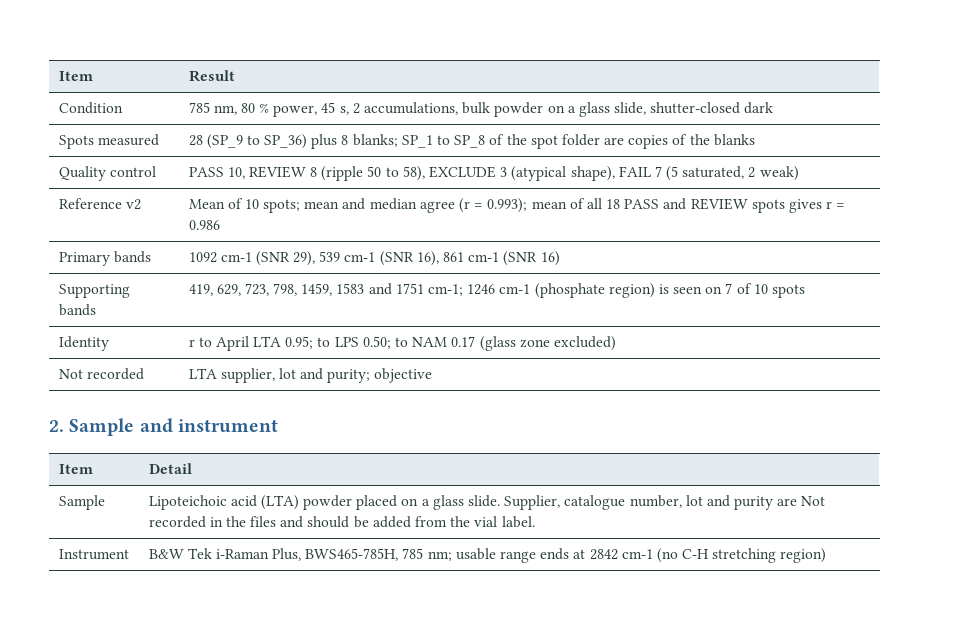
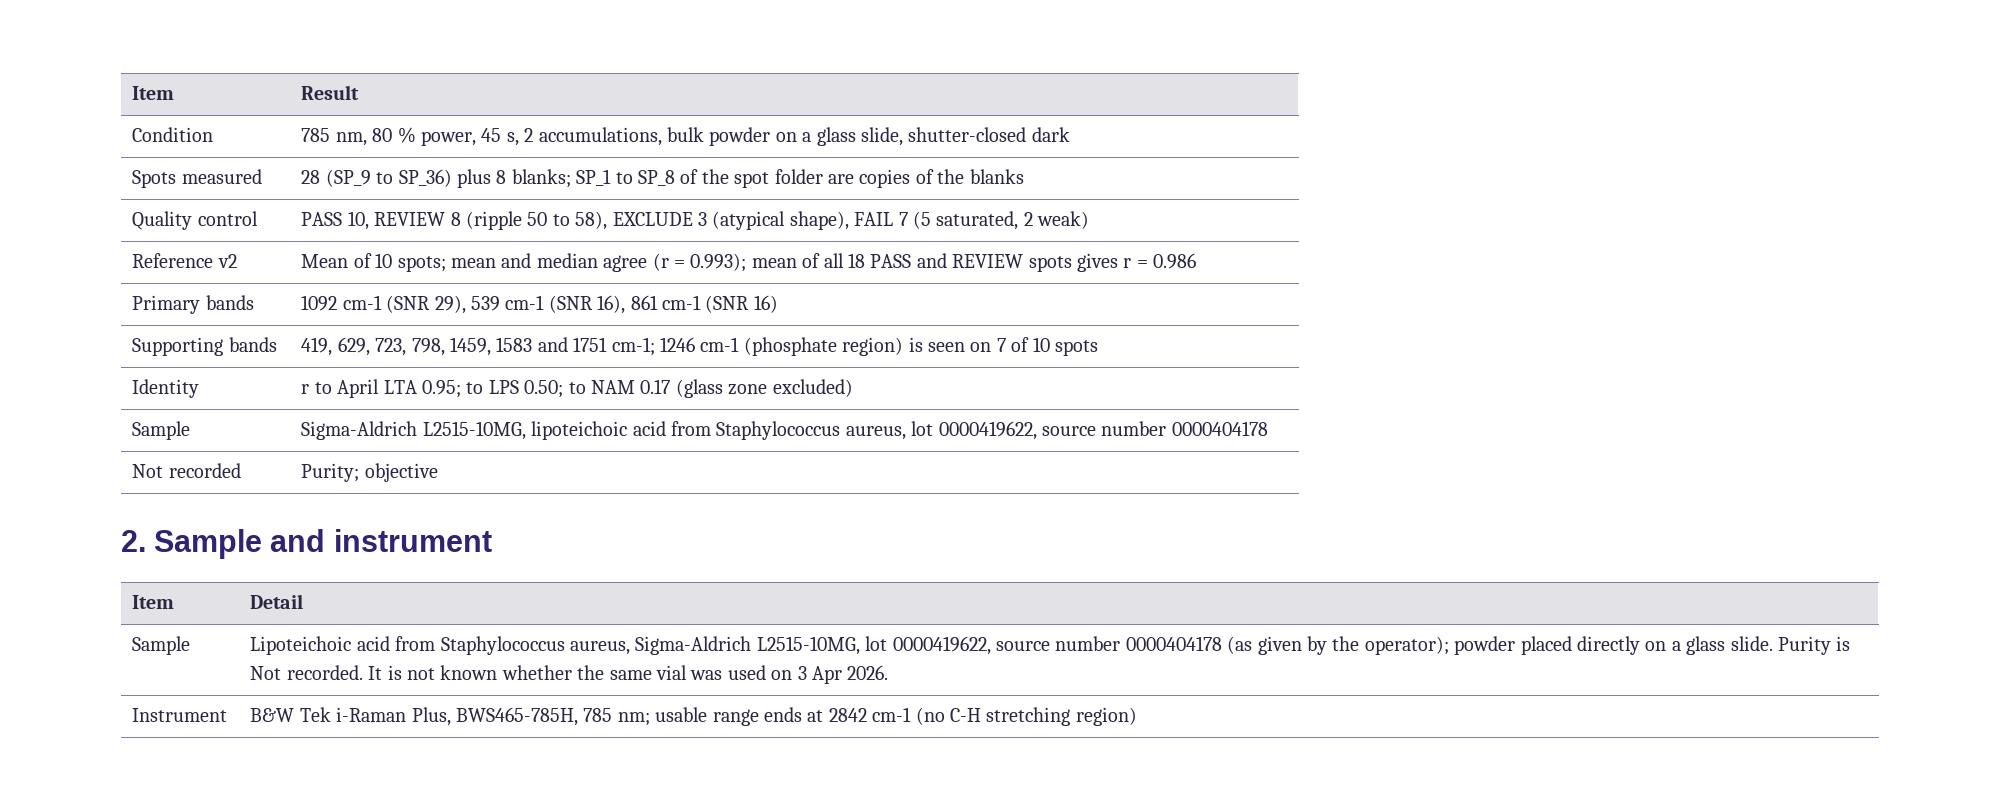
- Not recorded | LTA supplier, lot and purity; objective
+ Sample | Sigma-Aldrich L2515-10MG, lipoteichoic acid from Staphylococcus aureus, lot 0000419622, source number 0000404178
+ Not recorded | Purity; objective
- Lipoteichoic acid (LTA) powder placed on a glass slide.
+ Lipoteichoic acid from Staphylococcus aureus, Sigma-Aldrich L2515-10MG, lot 0000419622, source number 0000404178 (as given by the operator); powder placed directly on a glass slide.
- Supplier, catalogue number, lot and purity are Not recorded in the files and should be added from the vial label.
+ Purity is Not recorded. It is not known whether the same vial was used on 3 Apr 2026.

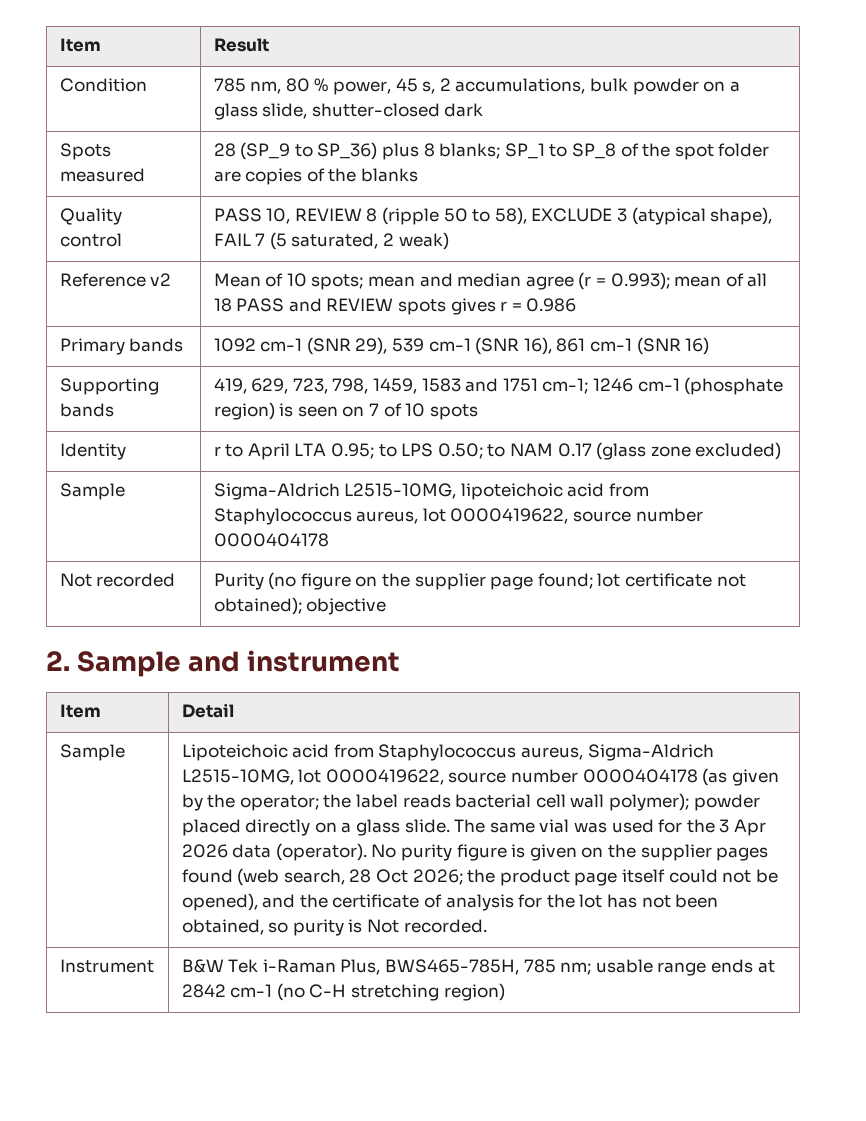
- Not recorded | Purity; objective
+ Not recorded | Purity (no figure on the supplier page found; lot certificate not obtained); objective
- Lipoteichoic acid from Staphylococcus aureus, Sigma-Aldrich L2515-10MG, lot 0000419622, source number 0000404178 (as given by the operator); powder placed directly on a glass slide.
+ Lipoteichoic acid from Staphylococcus aureus, Sigma-Aldrich L2515-10MG, lot 0000419622, source number 0000404178 (as given by the operator; the label reads bacterial cell wall polymer); powder placed directly on a glass slide.
- Purity is Not recorded. It is not known whether the same vial was used on 3 Apr 2026.
+ The same vial was used for the 3 Apr 2026 data (operator). No purity figure is given on the supplier pages found (web search, 28 Oct 2026; the product page itself could not be opened), and the certificate of analysis for the lot has not been obtained, so purity is Not recorded.

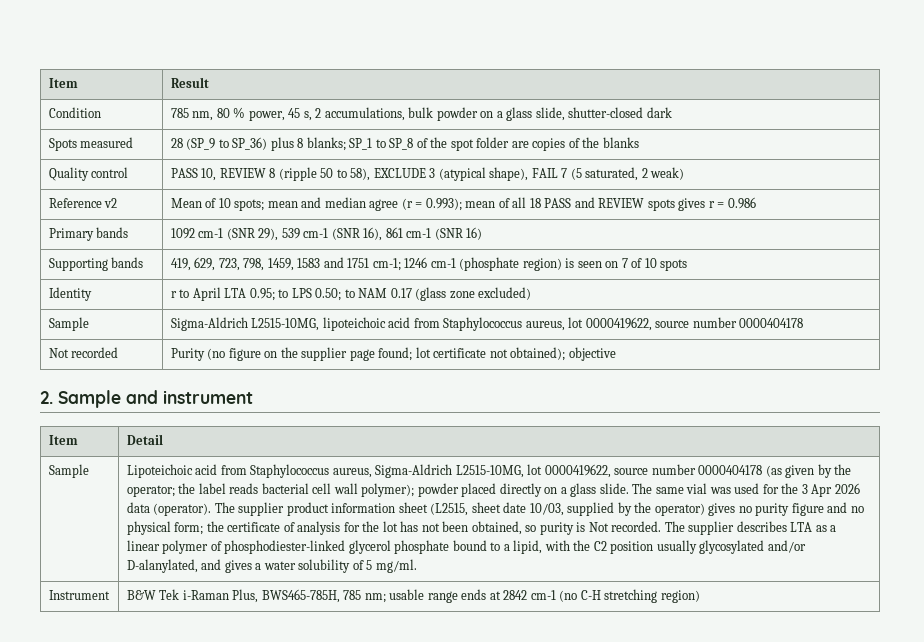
- No purity figure is given on the supplier pages found (web search, 28 Oct 2026; the product page itself could not be opened), and the certificate of analysis for the lot has not been obtained, so purity is Not recorded.
+ The supplier product information sheet (L2515, sheet date 10/03, supplied by the operator) gives no purity figure and no physical form; the certificate of analysis for the lot has not been obtained, so purity is Not recorded. The supplier describes LTA as a linear polymer of phosphodiester-linked glycerol phosphate bound to a lipid, with the C2 position usually glycosylated and/or D-alanylated, and gives a water solubility of 5 mg/ml.

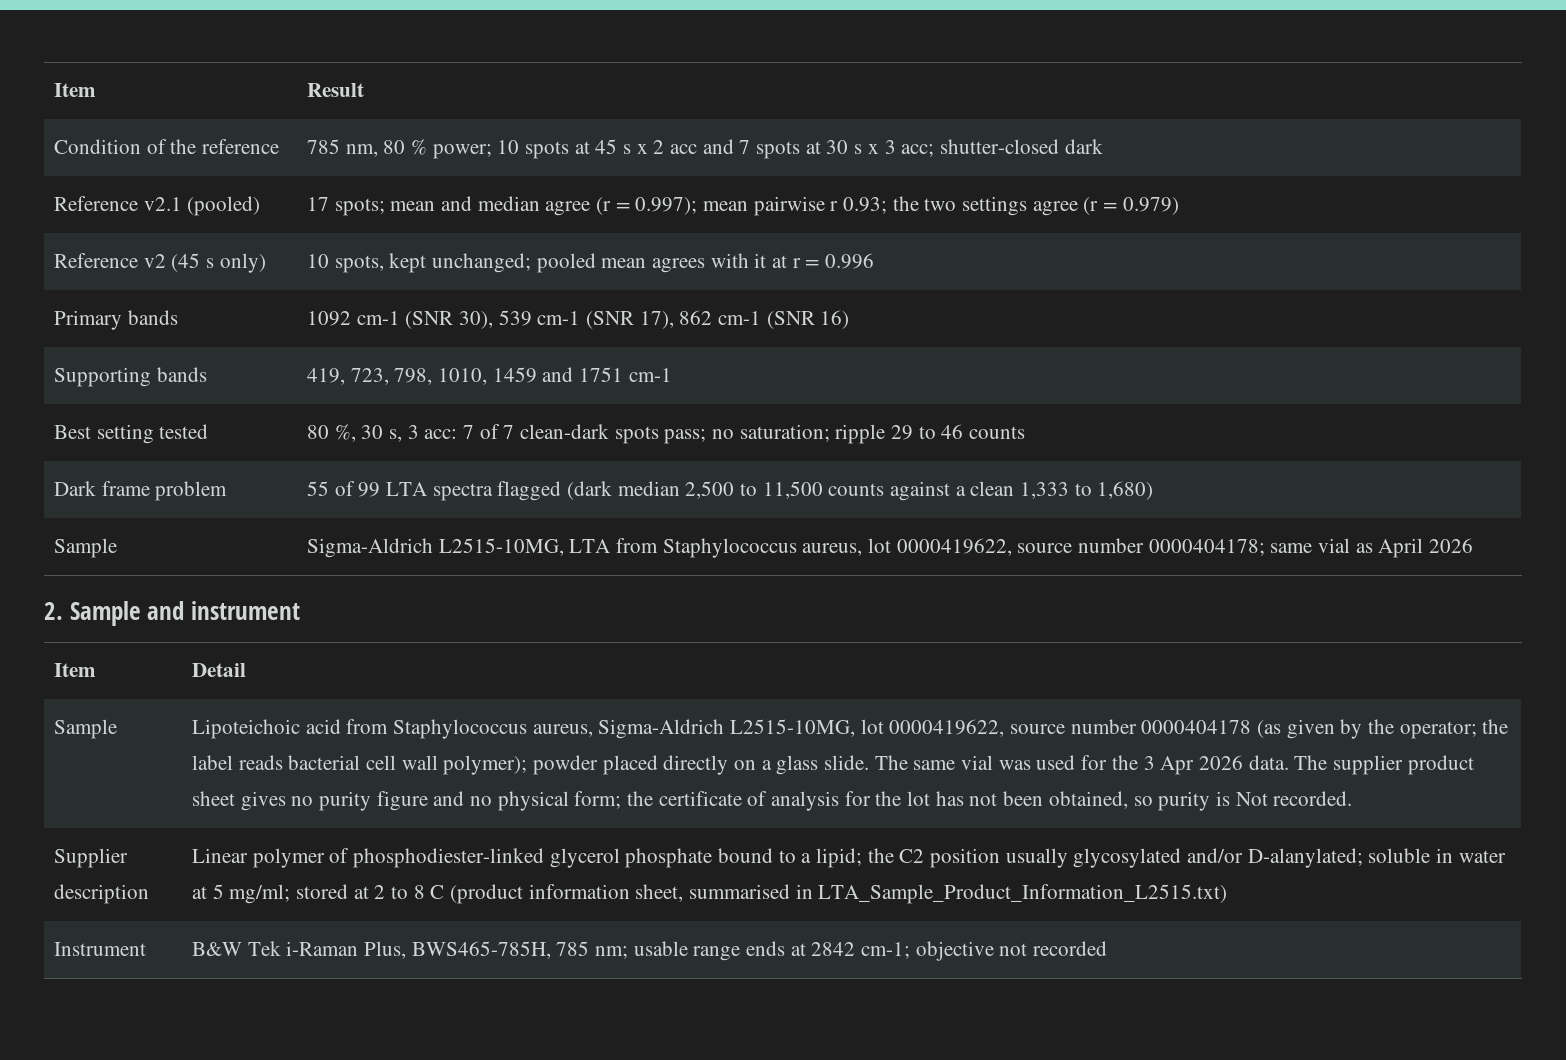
- Condition | 785 nm, 80 % power, 45 s, 2 accumulations, bulk powder on a glass slide, shutter-closed dark
- Spots measured | 28 (SP_9 to SP_36) plus 8 blanks; SP_1 to SP_8 of the spot folder are copies of the blanks
- Quality control | PASS 10, REVIEW 8 (ripple 50 to 58), EXCLUDE 3 (atypical shape), FAIL 7 (5 saturated, 2 weak)
- Reference v2 | Mean of 10 spots; mean and median agree (r = 0.993); mean of all 18 PASS and REVIEW spots gives r = 0.986
+ Condition of the reference | 785 nm, 80 % power; 10 spots at 45 s x 2 acc and 7 spots at 30 s x 3 acc; shutter-closed dark
+ Reference v2.1 (pooled) | 17 spots; mean and median agree (r = 0.997); mean pairwise r 0.93; the two settings agree (r = 0.979)
+ Reference v2 (45 s only) | 10 spots, kept unchanged; pooled mean agrees with it at r = 0.996
- Primary bands | 1092 cm-1 (SNR 29), 539 cm-1 (SNR 16), 861 cm-1 (SNR 16)
+ Primary bands | 1092 cm-1 (SNR 30), 539 cm-1 (SNR 17), 862 cm-1 (SNR 16)
- Supporting bands | 419, 629, 723, 798, 1459, 1583 and 1751 cm-1; 1246 cm-1 (phosphate region) is seen on 7 of 10 spots
- Identity | r to April LTA 0.95; to LPS 0.50; to NAM 0.17 (glass zone excluded)
+ Supporting bands | 419, 723, 798, 1010, 1459 and 1751 cm-1
+ Best setting tested | 80 %, 30 s, 3 acc: 7 of 7 clean-dark spots pass; no saturation; ripple 29 to 46 counts
+ Dark frame problem | 55 of 99 LTA spectra flagged (dark median 2,500 to 11,500 counts against a clean 1,333 to 1,680)
- Sample | Sigma-Aldrich L2515-10MG, lipoteichoic acid from Staphylococcus aureus, lot 0000419622, source number 0000404178
- Not recorded | Purity (no figure on the supplier page found; lot certificate not obtained); objective
+ Sample | Sigma-Aldrich L2515-10MG, LTA from Staphylococcus aureus, lot 0000419622, source number 0000404178; same vial as April 2026
- The same vial was used for the 3 Apr 2026 data (operator).
+ The same vial was used for the 3 Apr 2026 data.
- The supplier product information sheet (L2515, sheet date 10/03, supplied by the operator) gives no purity figure and no physical form; the certificate of analysis for the lot has not been obtained, so purity is Not recorded. The supplier describes LTA as a linear polymer of phosphodiester-linked glycerol phosphate bound to a lipid, with the C2 position usually glycosylated and/or D-alanylated, and gives a water solubility of 5 mg/ml.
+ The supplier product sheet gives no purity figure and no physical form; the certificate of analysis for the lot has not been obtained, so purity is Not recorded.
+ Supplier description | Linear polymer of phosphodiester-linked glycerol phosphate bound to a lipid; the C2 position usually glycosylated and/or D-alanylated; soluble in water at 5 mg/ml; stored at 2 to 8 C (product information sheet, summarised in LTA_Sample_Product_Information_L2515.txt)
- Instrument | B&W Tek i-Raman Plus, BWS465-785H, 785 nm; usable range ends at 2842 cm-1 (no C-H stretching region)
+ Instrument | B&W Tek i-Raman Plus, BWS465-785H, 785 nm; usable range ends at 2842 cm-1; objective not recorded

